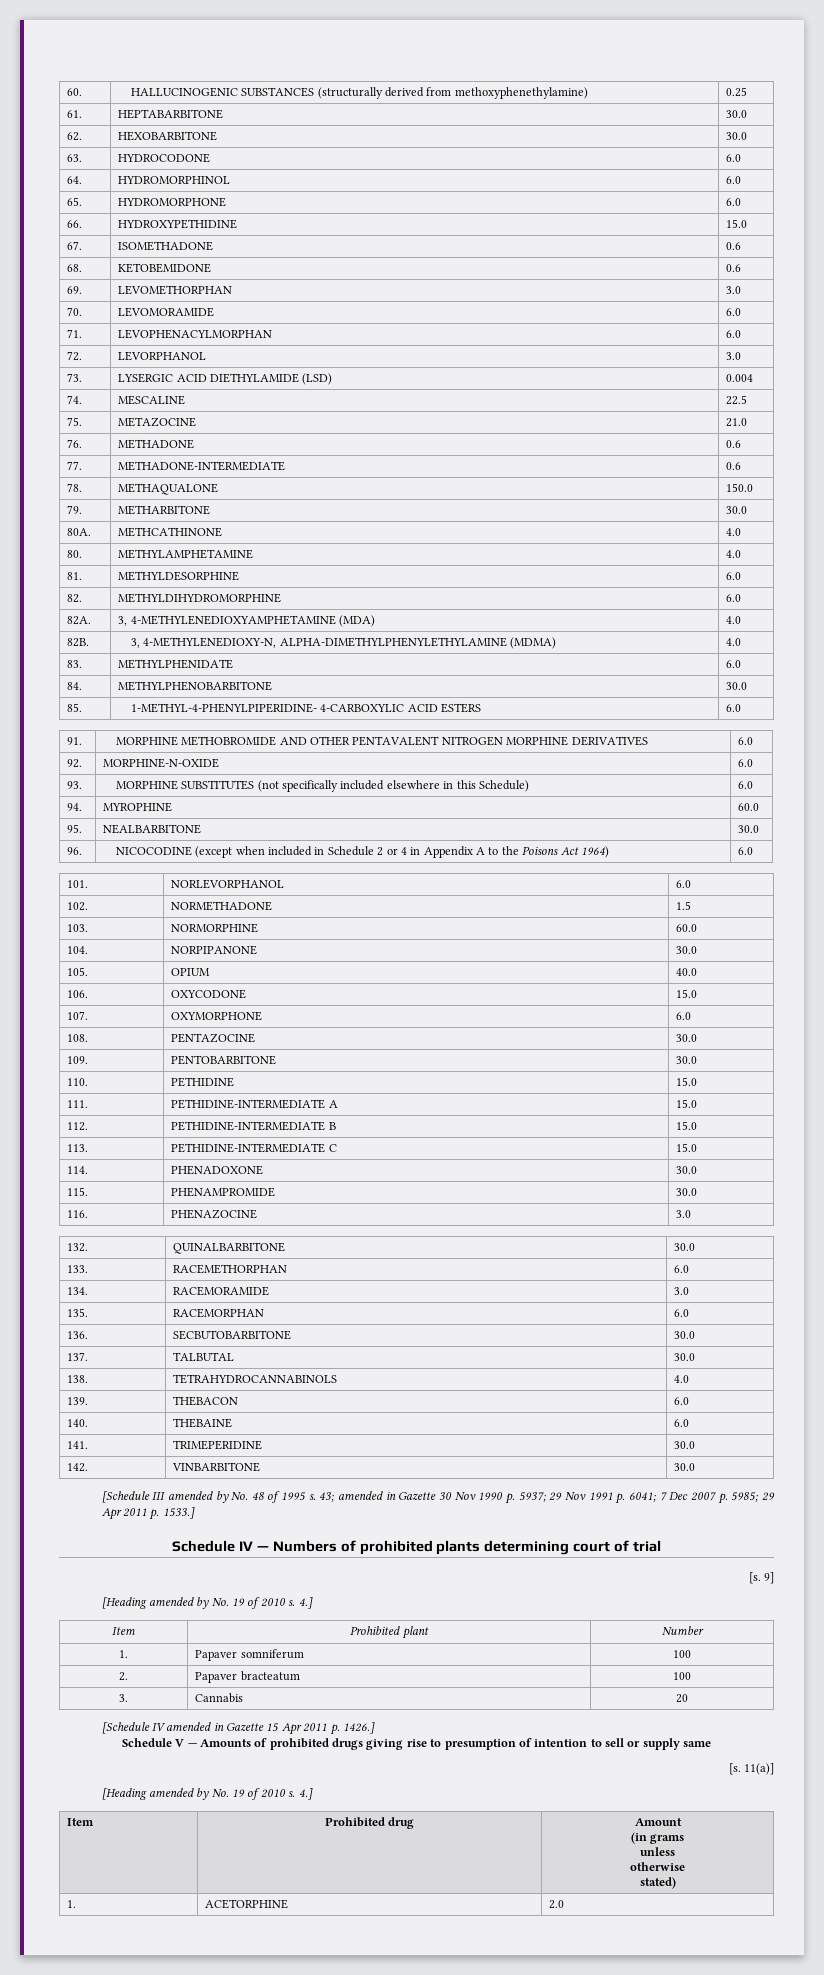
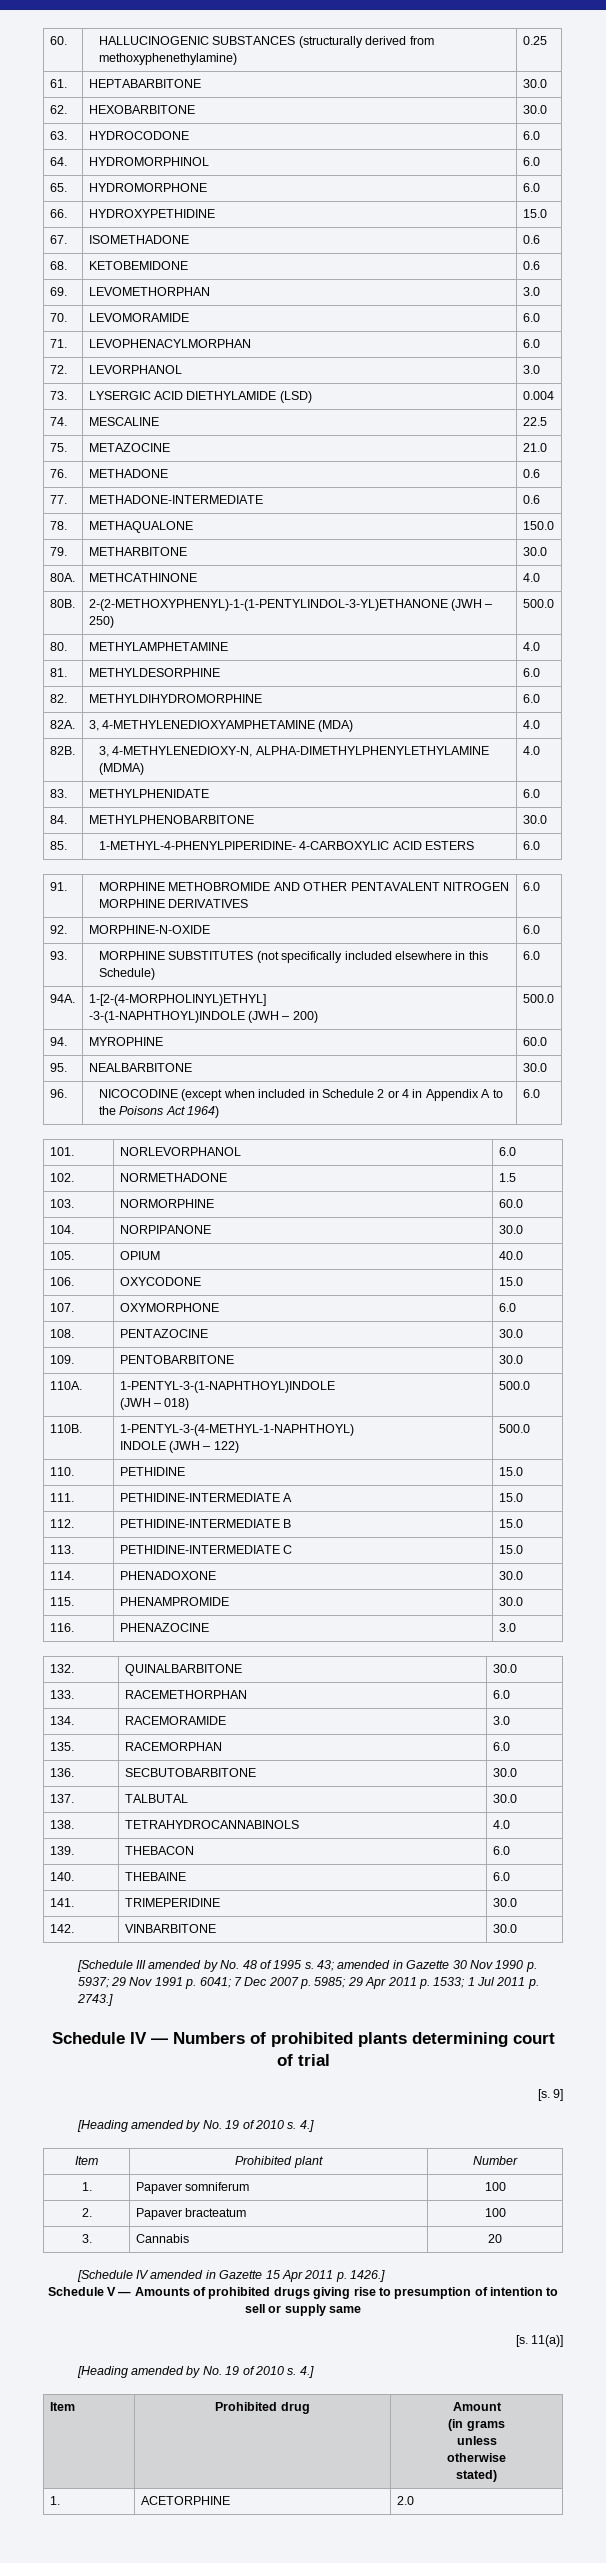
+ 80B. | 2-(2-METHOXYPHENYL)-1-(1-PENTYLINDOL-3-YL)ETHANONE (JWH – 250) | 500.0
+ 94A. | 1-[2-(4-MORPHOLINYL)ETHYL]
+ -3-(1-NAPHTHOYL)INDOLE (JWH – 200) | 500.0
+ 110A. | 1-PENTYL-3-(1-NAPHTHOYL)INDOLE
+ (JWH – 018) | 500.0
+ 110B. | 1-PENTYL-3-(4-METHYL-1-NAPHTHOYL)
+ INDOLE (JWH – 122) | 500.0
- 43; amended in Gazette 30 Nov 1990 p. 5937; 29 Nov 1991 p. 6041; 7 Dec 2007 p. 5985; 29 Apr 2011 p. 1533.]
+ 43; amended in Gazette 30 Nov 1990 p. 5937; 29 Nov 1991 p. 6041; 7 Dec 2007 p. 5985; 29 Apr 2011 p. 1533; 1 Jul 2011 p. 2743.]

